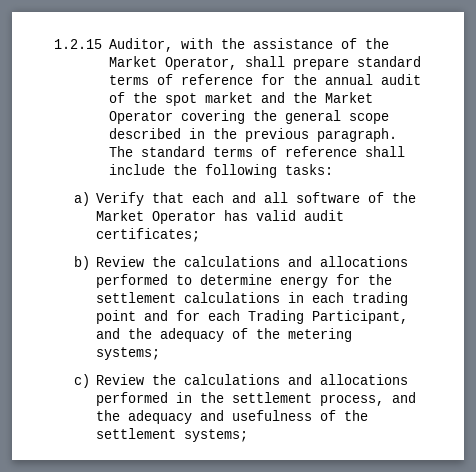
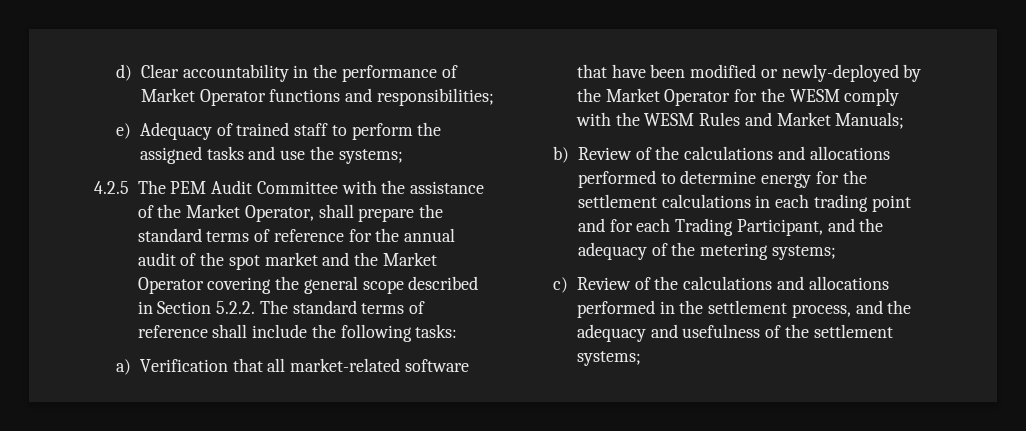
- 1.2.15 Auditor, with the assistance of the Market Operator, shall prepare standard terms of reference for the annual audit of the spot market and the Market Operator covering the general scope described in the previous paragraph. The standard terms of reference shall include the following tasks:
+ d) Clear accountability in the performance of Market Operator functions and responsibilities;
+ e) Adequacy of trained staff to perform the assigned tasks and use the systems;
+ 4.2.5 The PEM Audit Committee with the assistance of the Market Operator, shall prepare the standard terms of reference for the annual audit of the spot market and the Market Operator covering the general scope described in Section 5.2.2. The standard terms of reference shall include the following tasks:
- a) Verify that each and all software of the Market Operator has valid audit certificates;
+ a) Verification that all market-related software that have been modified or newly-deployed by the Market Operator for the WESM comply with the WESM Rules and Market Manuals;
- b) Review the calculations and allocations performed to determine energy for the settlement calculations in each trading point and for each Trading Participant, and the adequacy of the metering systems;
+ b) Review of the calculations and allocations performed to determine energy for the settlement calculations in each trading point and for each Trading Participant, and the adequacy of the metering systems;
- c) Review the calculations and allocations performed in the settlement process, and the adequacy and usefulness of the settlement systems;
+ c) Review of the calculations and allocations performed in the settlement process, and the adequacy and usefulness of the settlement systems;

